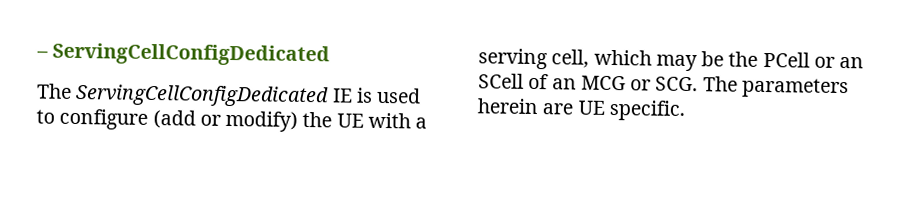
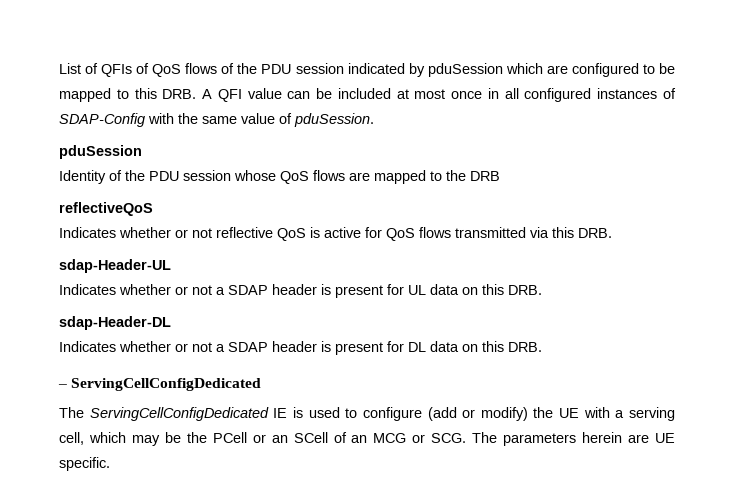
+ List of QFIs of QoS flows of the PDU session indicated by pduSession which are configured to be mapped to this DRB. A QFI value can be included at most once in all configured instances of SDAP-Config with the same value of pduSession.
+ pduSession
+ Identity of the PDU session whose QoS flows are mapped to the DRB
+ reflectiveQoS
+ Indicates whether or not reflective QoS is active for QoS flows transmitted via this DRB.
+ sdap-Header-UL
+ Indicates whether or not a SDAP header is present for UL data on this DRB.
+ sdap-Header-DL
+ Indicates whether or not a SDAP header is present for DL data on this DRB.

